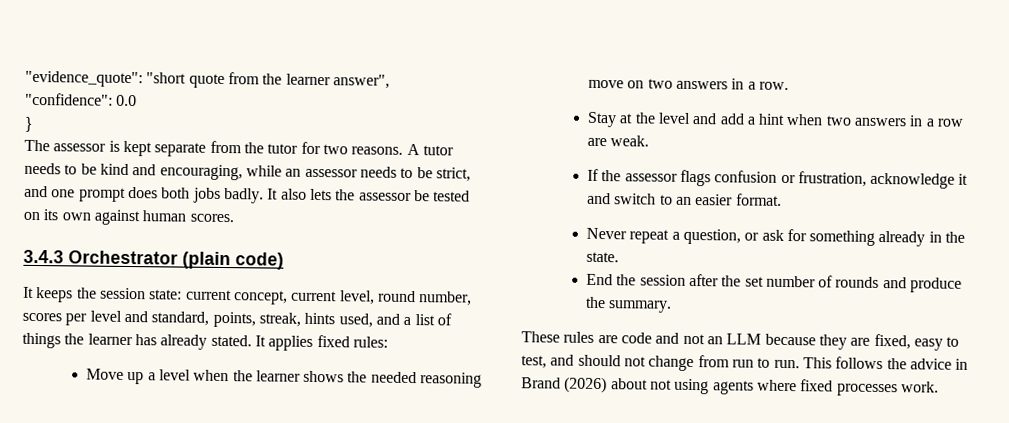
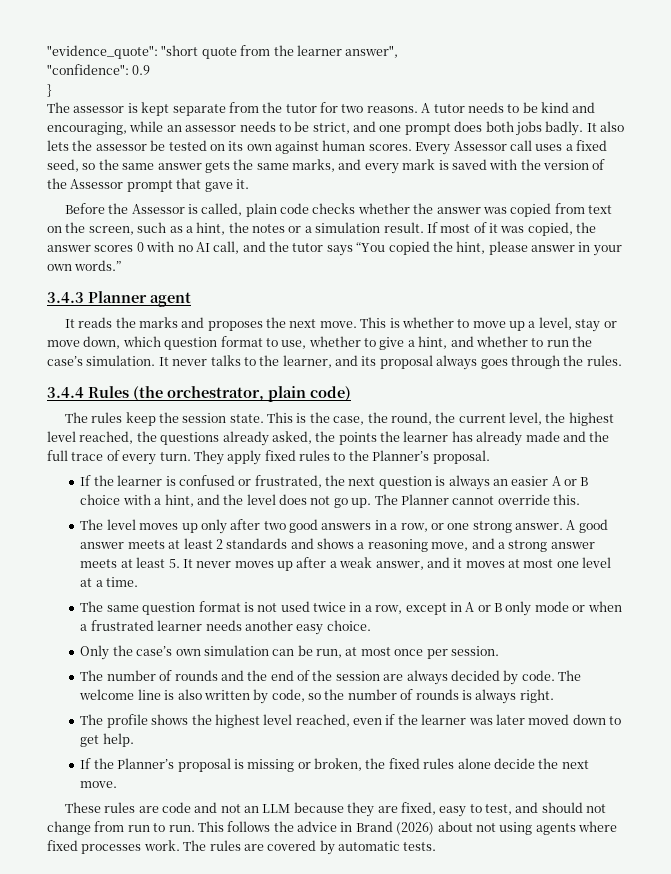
- "confidence": 0.0
+ "confidence": 0.9
- It also lets the assessor be tested on its own against human scores.
- 3.4.3 Orchestrator (plain code)
- It keeps the session state: current concept, current level, round number, scores per level and standard, points, streak, hints used, and a list of things the learner has already stated. It applies fixed rules:
- Move up a level when the learner shows the needed reasoning move on two answers in a row.
- Stay at the level and add a hint when two answers in a row are weak.
- If the assessor flags confusion or frustration, acknowledge it and switch to an easier format.
- Never repeat a question, or ask for something already in the state.
- End the session after the set number of rounds and produce the summary.
+ It also lets the assessor be tested on its own against human scores. Every Assessor call uses a fixed seed, so the same answer gets the same marks, and every mark is saved with the version of the Assessor prompt that gave it.
+ Before the Assessor is called, plain code checks whether the answer was copied from text on the screen, such as a hint, the notes or a simulation result. If most of it was copied, the answer scores 0 with no AI call, and the tutor says “You copied the hint, please answer in your own words.”
+ 3.4.3 Planner agent
+ It reads the marks and proposes the next move. This is whether to move up a level, stay or move down, which question format to use, whether to give a hint, and whether to run the case’s simulation. It never talks to the learner, and its proposal always goes through the rules.
+ 3.4.4 Rules (the orchestrator, plain code)
+ The rules keep the session state. This is the case, the round, the current level, the highest level reached, the questions already asked, the points the learner has already made and the full trace of every turn. They apply fixed rules to the Planner’s proposal.
+ If the learner is confused or frustrated, the next question is always an easier A or B choice with a hint, and the level does not go up. The Planner cannot override this.
+ The level moves up only after two good answers in a row, or one strong answer. A good answer meets at least 2 standards and shows a reasoning move, and a strong answer meets at least 5. It never moves up after a weak answer, and it moves at most one level at a time.
+ The same question format is not used twice in a row, except in A or B only mode or when a frustrated learner needs another easy choice.
+ Only the case’s own simulation can be run, at most once per session.
+ The number of rounds and the end of the session are always decided by code. The welcome line is also written by code, so the number of rounds is always right.
+ The profile shows the highest level reached, even if the learner was later moved down to get help.
+ If the Planner’s proposal is missing or broken, the fixed rules alone decide the next move.
+ The rules are covered by automatic tests.

